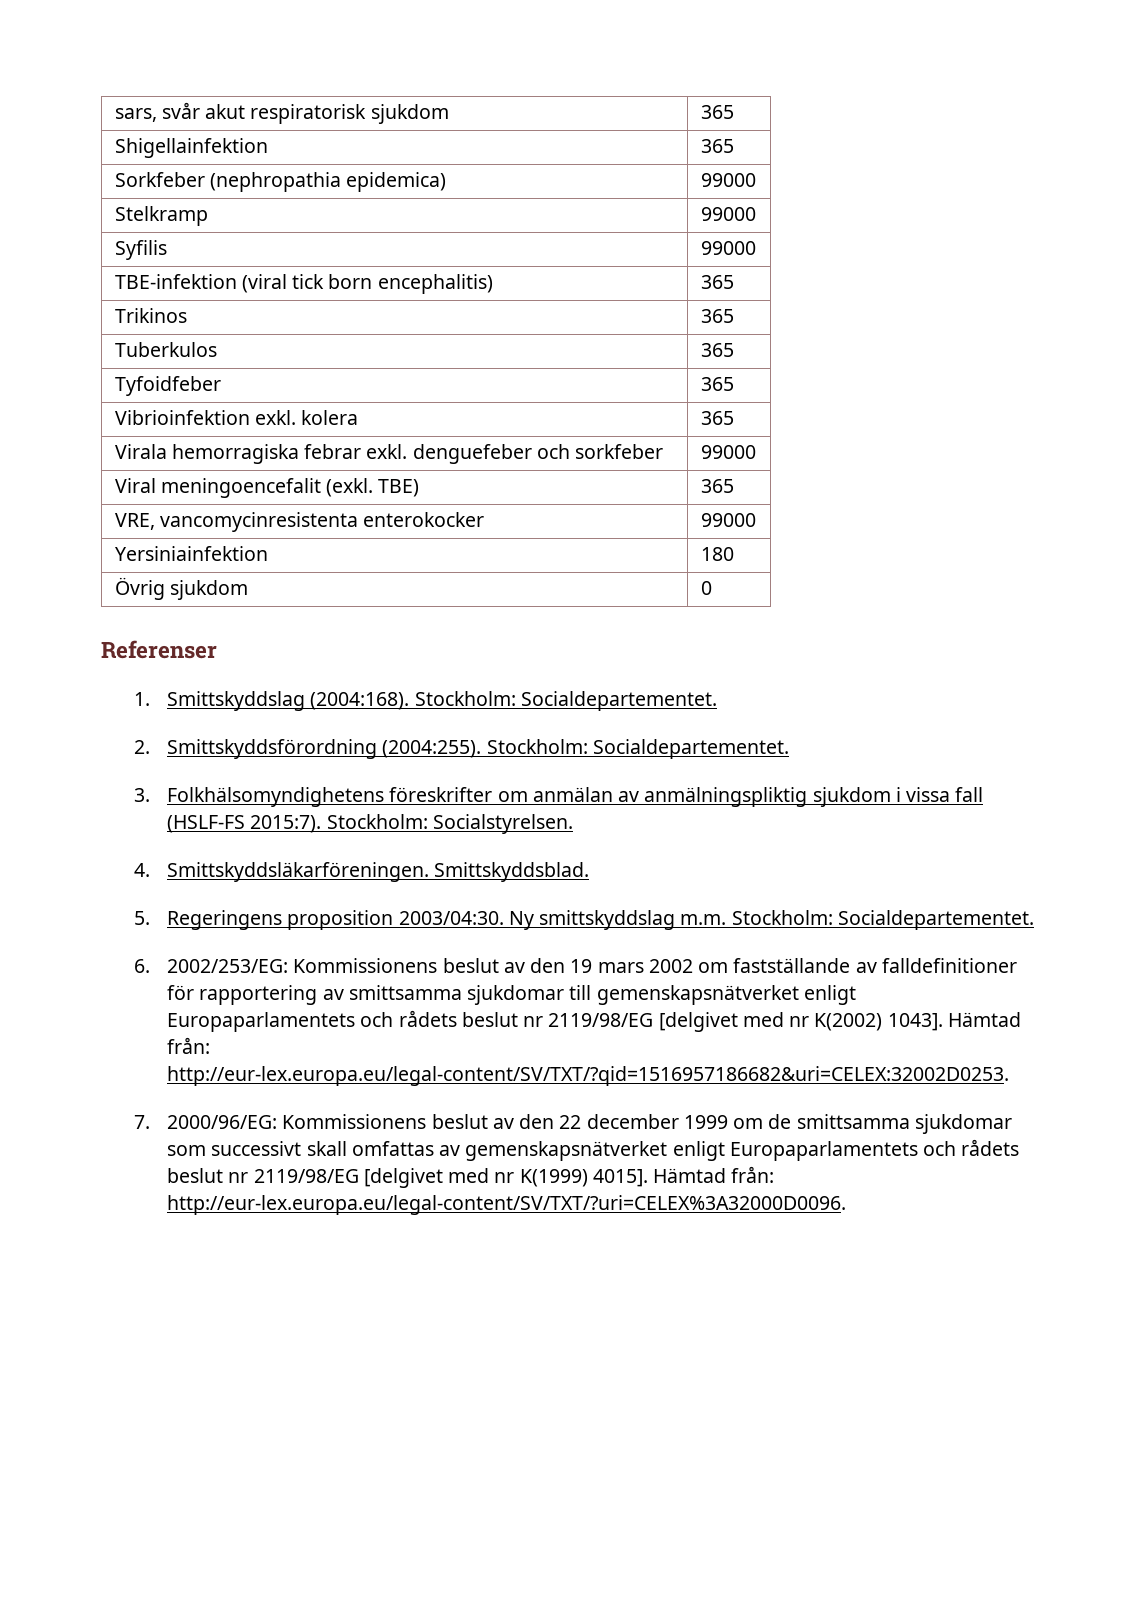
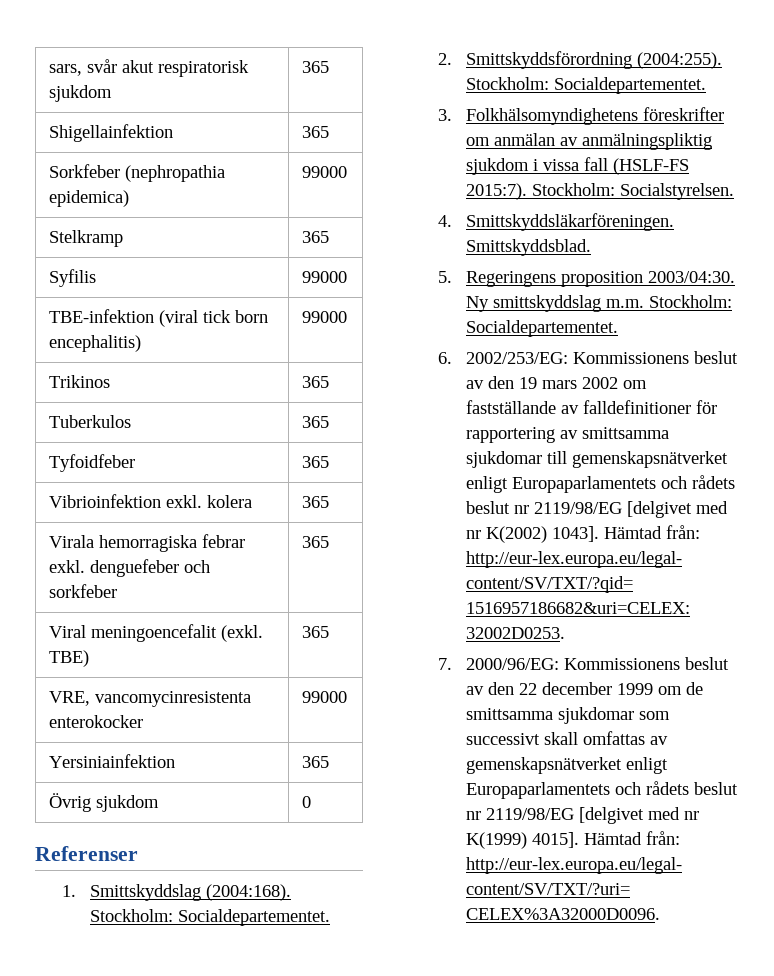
- Stelkramp | 99000
+ Stelkramp | 365
- TBE-infektion (viral tick born encephalitis) | 365
+ TBE-infektion (viral tick born encephalitis) | 99000
- Virala hemorragiska febrar exkl. denguefeber och sorkfeber | 99000
+ Virala hemorragiska febrar exkl. denguefeber och sorkfeber | 365
- Yersiniainfektion | 180
+ Yersiniainfektion | 365

